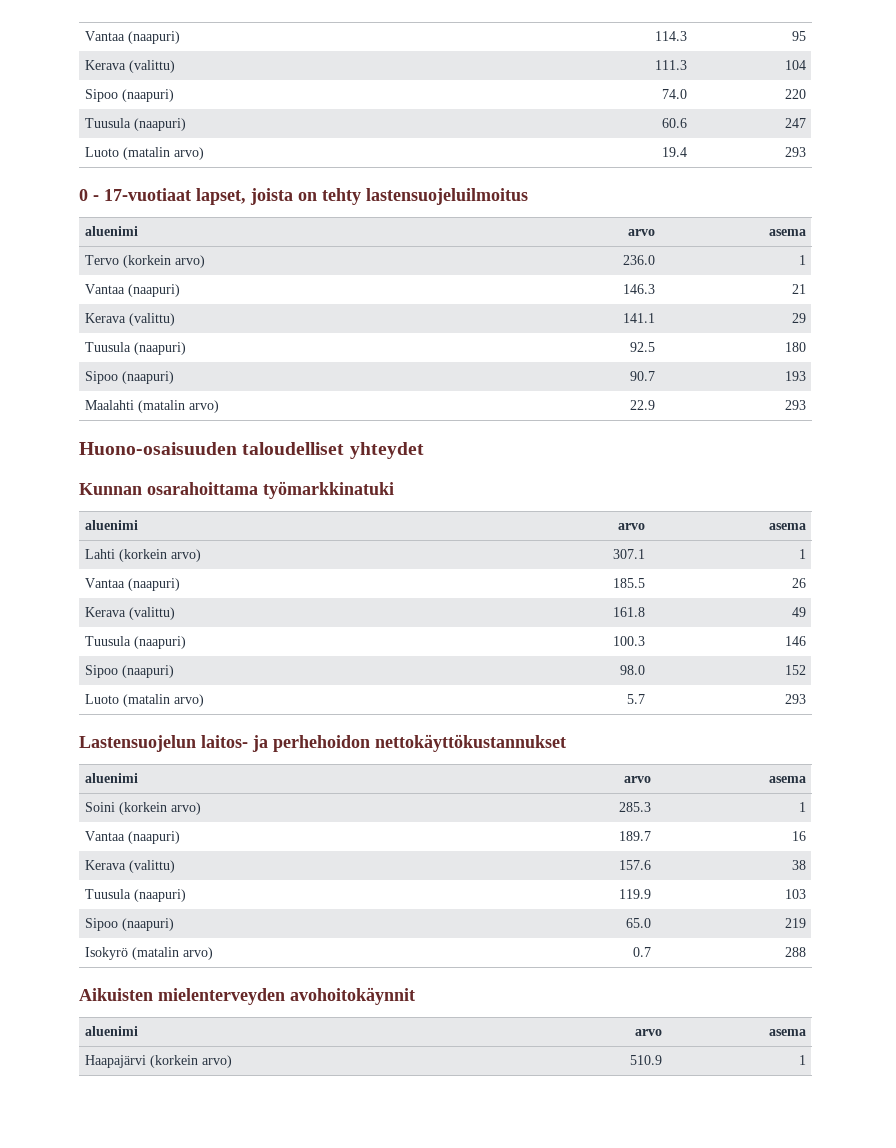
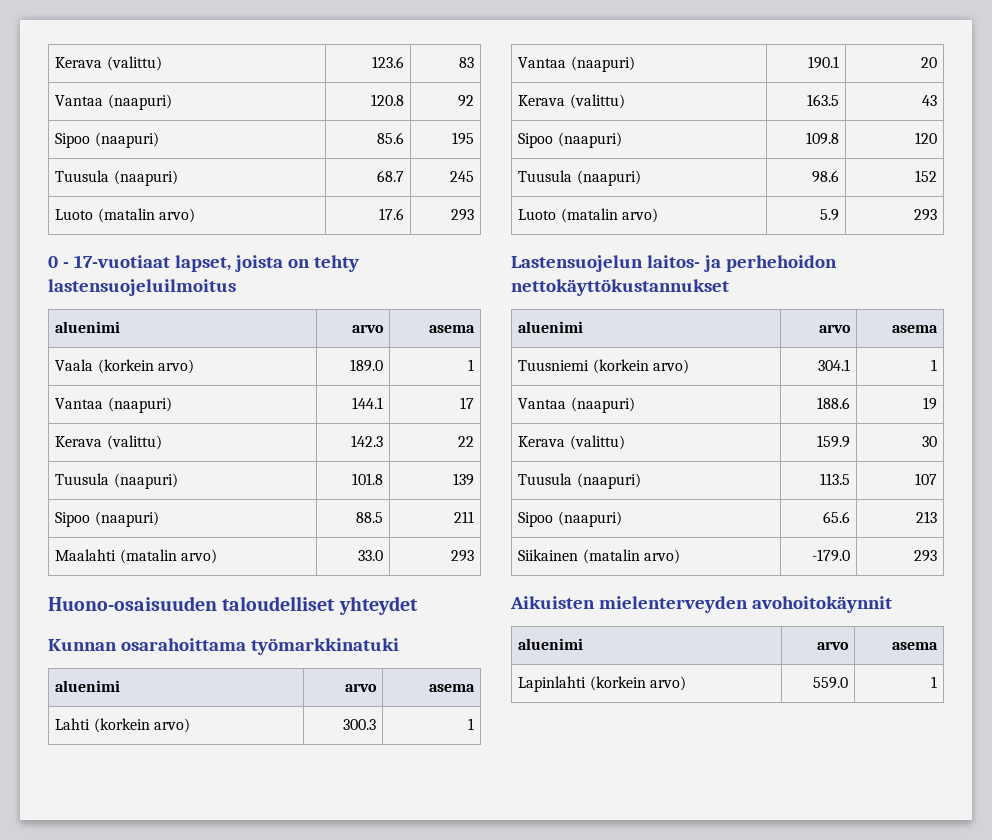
- Vantaa (naapuri) | 114.3 | 95
- Kerava (valittu) | 111.3 | 104
- Sipoo (naapuri) | 74.0 | 220
- Tuusula (naapuri) | 60.6 | 247
- Luoto (matalin arvo) | 19.4 | 293
+ Kerava (valittu) | 123.6 | 83
+ Vantaa (naapuri) | 120.8 | 92
+ Sipoo (naapuri) | 85.6 | 195
+ Tuusula (naapuri) | 68.7 | 245
+ Luoto (matalin arvo) | 17.6 | 293
- Tervo (korkein arvo) | 236.0 | 1
- Vantaa (naapuri) | 146.3 | 21
- Kerava (valittu) | 141.1 | 29
- Tuusula (naapuri) | 92.5 | 180
- Sipoo (naapuri) | 90.7 | 193
+ Vaala (korkein arvo) | 189.0 | 1
+ Vantaa (naapuri) | 144.1 | 17
+ Kerava (valittu) | 142.3 | 22
+ Tuusula (naapuri) | 101.8 | 139
+ Sipoo (naapuri) | 88.5 | 211
- Maalahti (matalin arvo) | 22.9 | 293
+ Maalahti (matalin arvo) | 33.0 | 293
- Lahti (korkein arvo) | 307.1 | 1
- Vantaa (naapuri) | 185.5 | 26
- Kerava (valittu) | 161.8 | 49
- Tuusula (naapuri) | 100.3 | 146
- Sipoo (naapuri) | 98.0 | 152
+ Lahti (korkein arvo) | 300.3 | 1
+ Vantaa (naapuri) | 190.1 | 20
+ Kerava (valittu) | 163.5 | 43
+ Sipoo (naapuri) | 109.8 | 120
+ Tuusula (naapuri) | 98.6 | 152
- Luoto (matalin arvo) | 5.7 | 293
+ Luoto (matalin arvo) | 5.9 | 293
- Soini (korkein arvo) | 285.3 | 1
- Vantaa (naapuri) | 189.7 | 16
- Kerava (valittu) | 157.6 | 38
- Tuusula (naapuri) | 119.9 | 103
- Sipoo (naapuri) | 65.0 | 219
- Isokyrö (matalin arvo) | 0.7 | 288
+ Tuusniemi (korkein arvo) | 304.1 | 1
+ Vantaa (naapuri) | 188.6 | 19
+ Kerava (valittu) | 159.9 | 30
+ Tuusula (naapuri) | 113.5 | 107
+ Sipoo (naapuri) | 65.6 | 213
+ Siikainen (matalin arvo) | -179.0 | 293
- Haapajärvi (korkein arvo) | 510.9 | 1
+ Lapinlahti (korkein arvo) | 559.0 | 1

